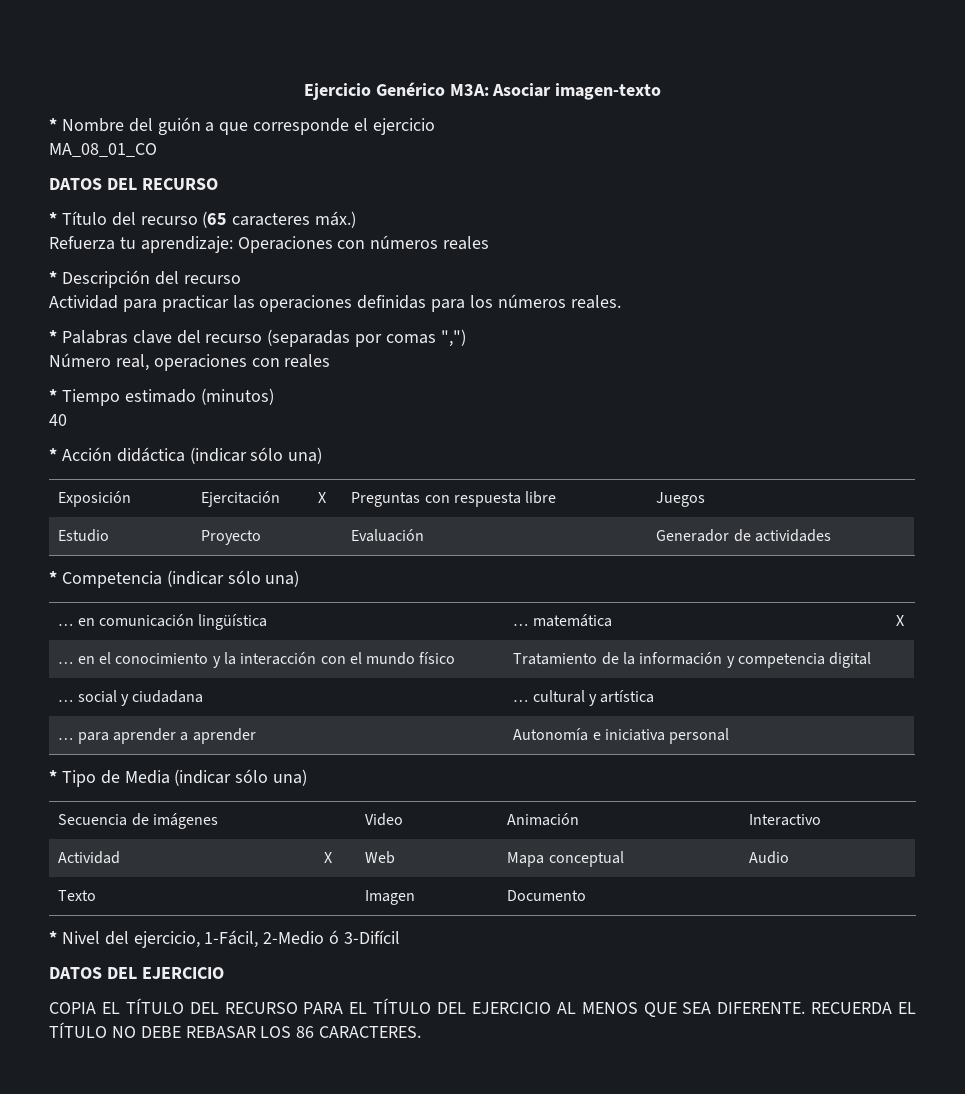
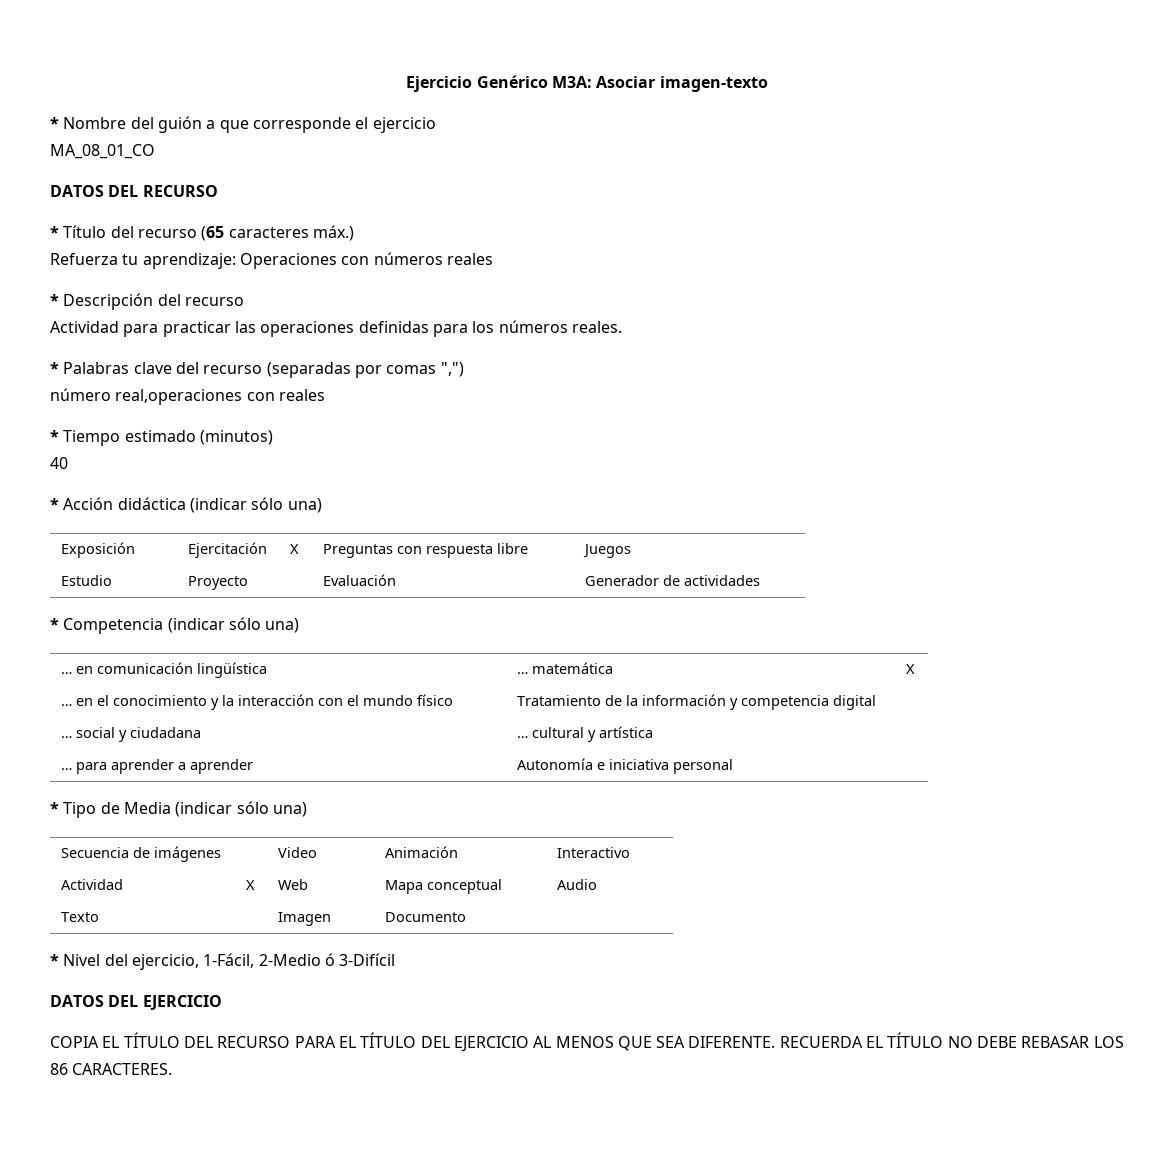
- Número real, operaciones con reales
+ número real,operaciones con reales

